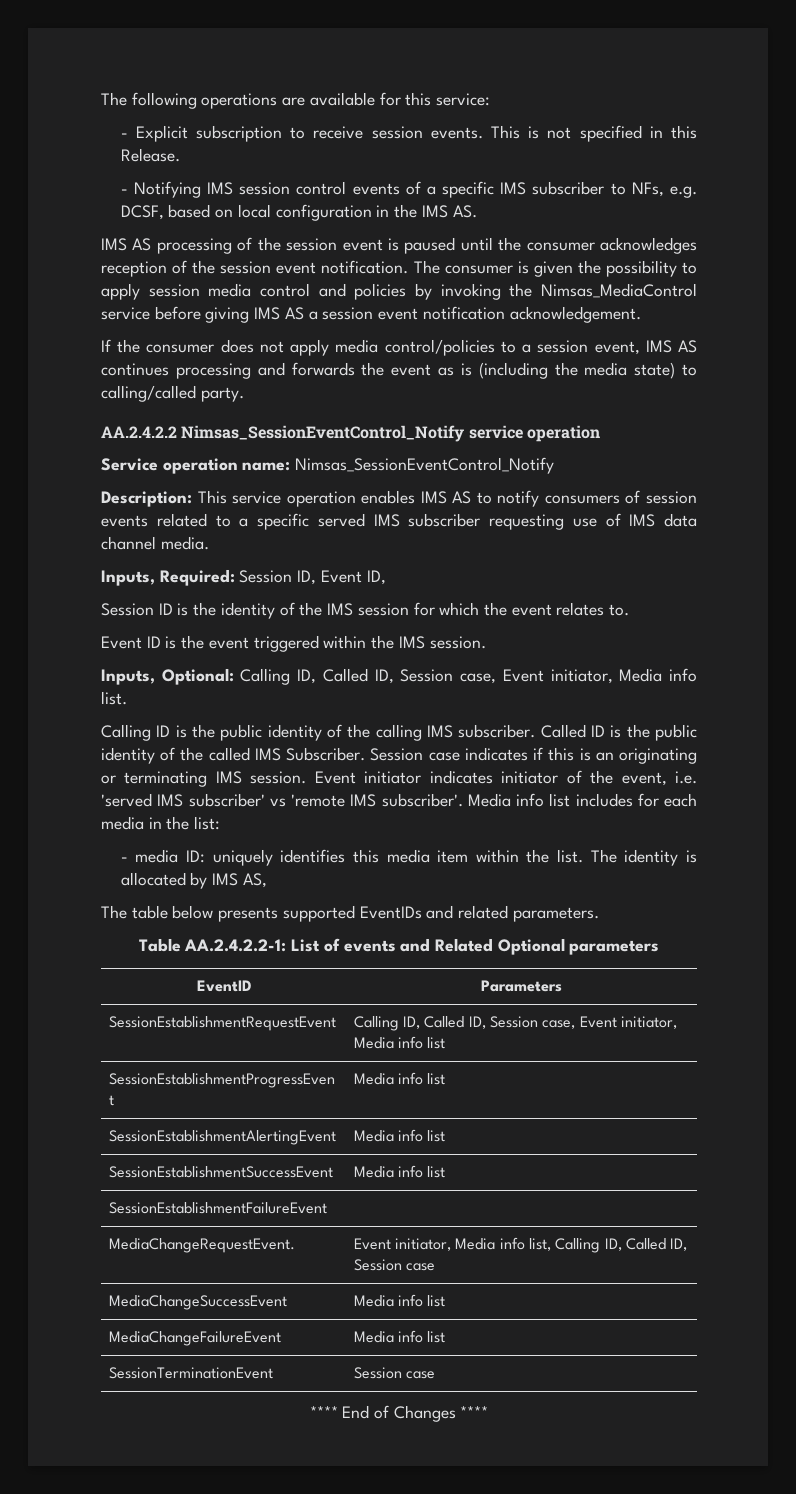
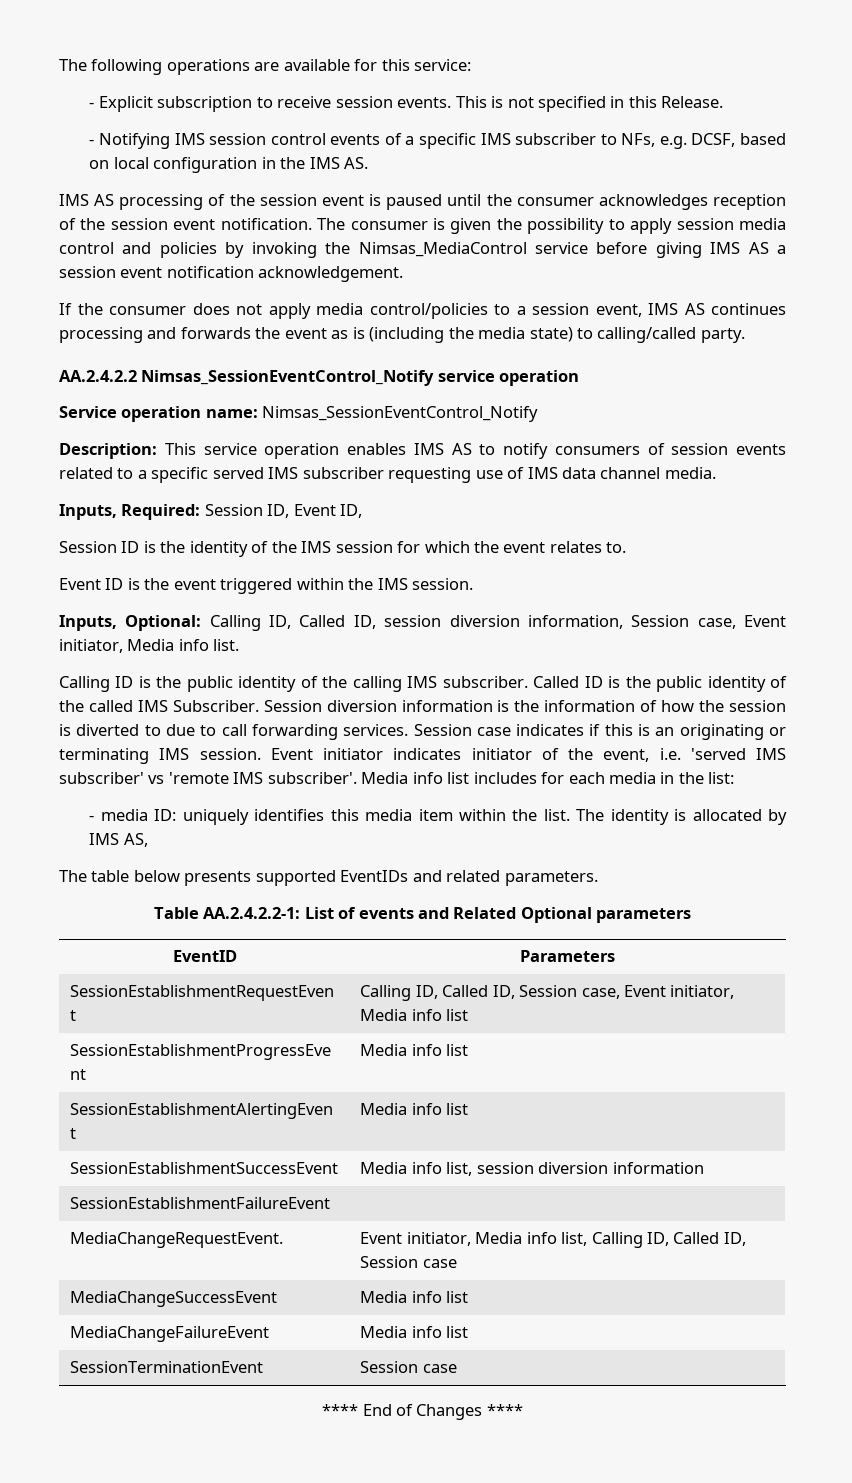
- Inputs, Optional: Calling ID, Called ID, Session case, Event initiator, Media info list.
+ Inputs, Optional: Calling ID, Called ID, session diversion information, Session case, Event initiator, Media info list.
- Session case indicates if this is an originating or terminating IMS session.
+ Session diversion information is the information of how the session is diverted to due to call forwarding services. Session case indicates if this is an originating or terminating IMS session.
- SessionEstablishmentSuccessEvent | Media info list
+ SessionEstablishmentSuccessEvent | Media info list, session diversion information

